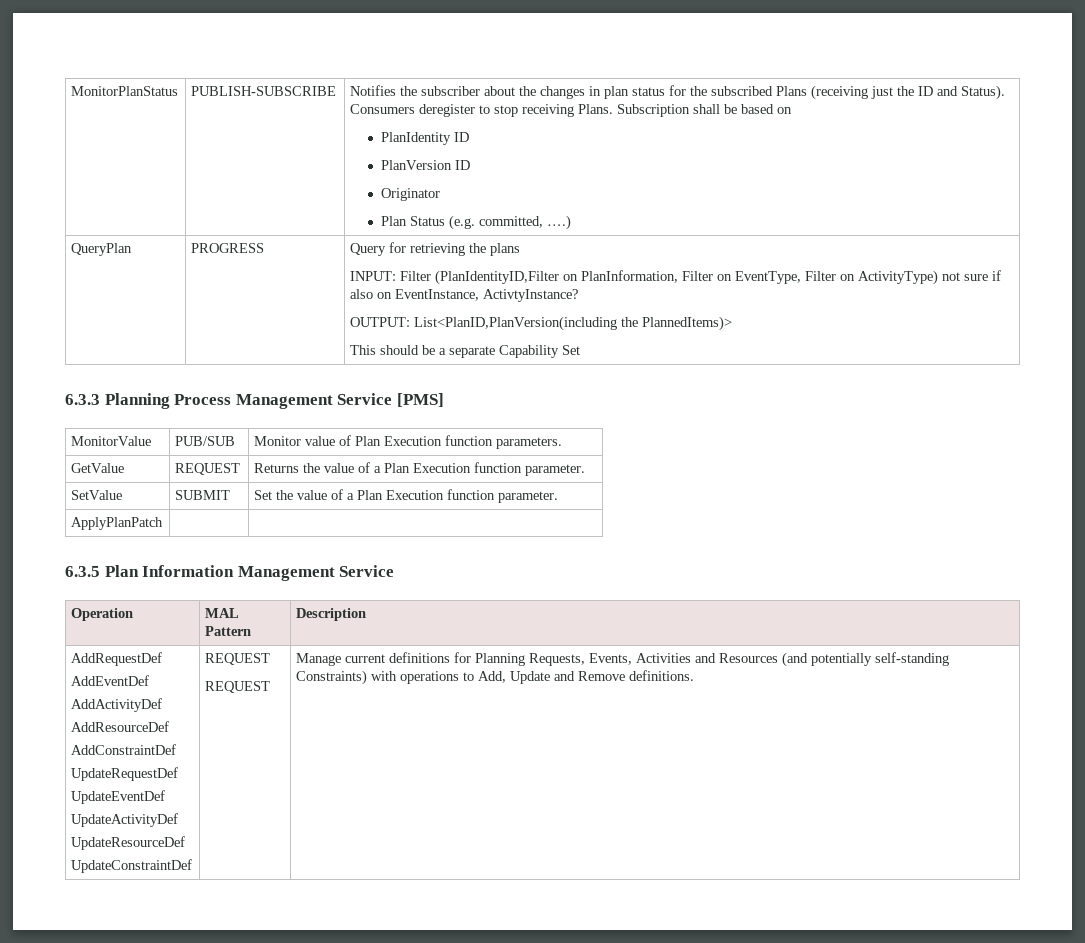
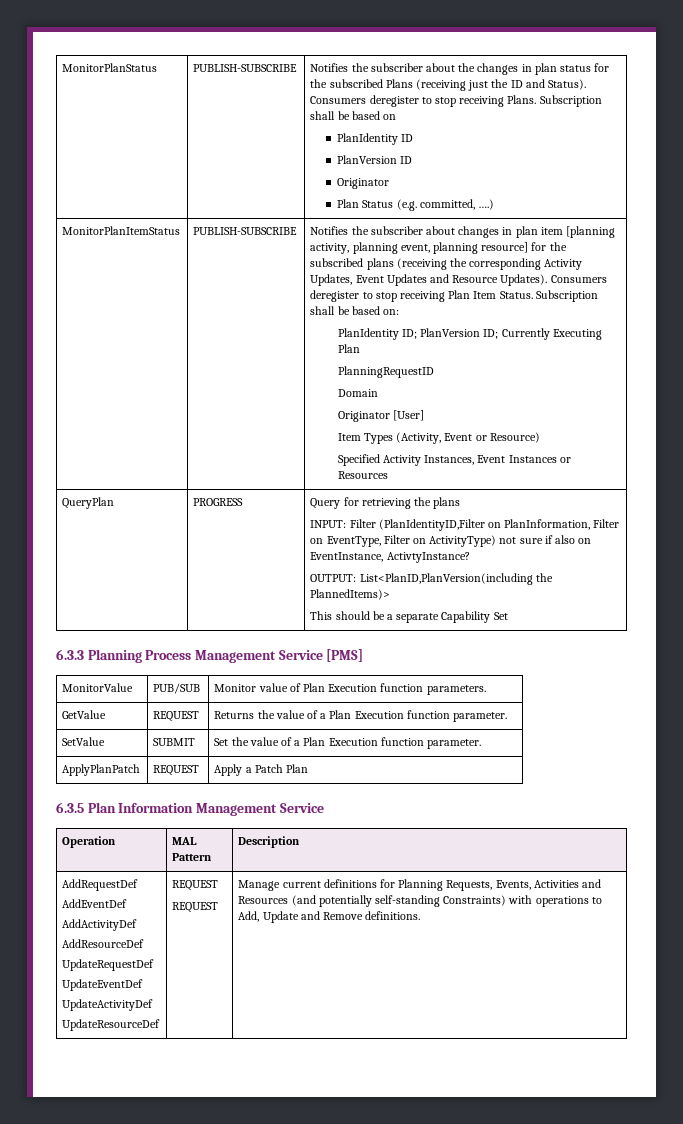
+ MonitorPlanItemStatus | PUBLISH-SUBSCRIBE | Notifies the subscriber about changes in plan item [planning activity, planning event, planning resource] for the subscribed plans (receiving the corresponding Activity Updates, Event Updates and Resource Updates). Consumers deregister to stop receiving Plan Item Status. Subscription shall be based on:
+ PlanIdentity ID; PlanVersion ID; Currently Executing Plan
+ PlanningRequestID
+ Domain
+ Originator [User]
+ Item Types (Activity, Event or Resource)
+ Specified Activity Instances, Event Instances or Resources
- ApplyPlanPatch | |
+ ApplyPlanPatch | REQUEST | Apply a Patch Plan
  AddRequestDef
  AddEventDef
  AddActivityDef
  AddResourceDef
- AddConstraintDef
  UpdateRequestDef
  UpdateEventDef
  UpdateActivityDef
- UpdateResourceDef
- UpdateConstraintDef | REQUEST
+ UpdateResourceDef | REQUEST

